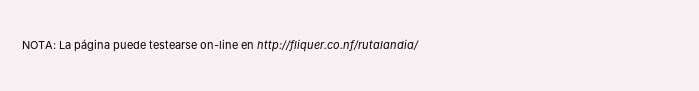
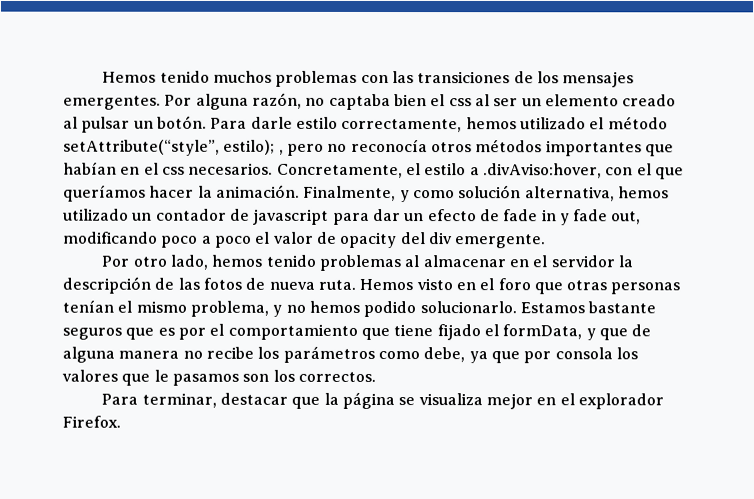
- NOTA: La página puede testearse on-line en http://fliquer.co.nf/rutalandia/
+ Hemos tenido muchos problemas con las transiciones de los mensajes emergentes. Por alguna razón, no captaba bien el css al ser un elemento creado al pulsar un botón. Para darle estilo correctamente, hemos utilizado el método setAttribute(“style”, estilo); , pero no reconocía otros métodos importantes que habían en el css necesarios. Concretamente, el estilo a .divAviso:hover, con el que queríamos hacer la animación. Finalmente, y como solución alternativa, hemos utilizado un contador de javascript para dar un efecto de fade in y fade out, modificando poco a poco el valor de opacity del div emergente.
+ Por otro lado, hemos tenido problemas al almacenar en el servidor la descripción de las fotos de nueva ruta. Hemos visto en el foro que otras personas tenían el mismo problema, y no hemos podido solucionarlo. Estamos bastante seguros que es por el comportamiento que tiene fijado el formData, y que de alguna manera no recibe los parámetros como debe, ya que por consola los valores que le pasamos son los correctos.
+ Para terminar, destacar que la página se visualiza mejor en el explorador Firefox.

